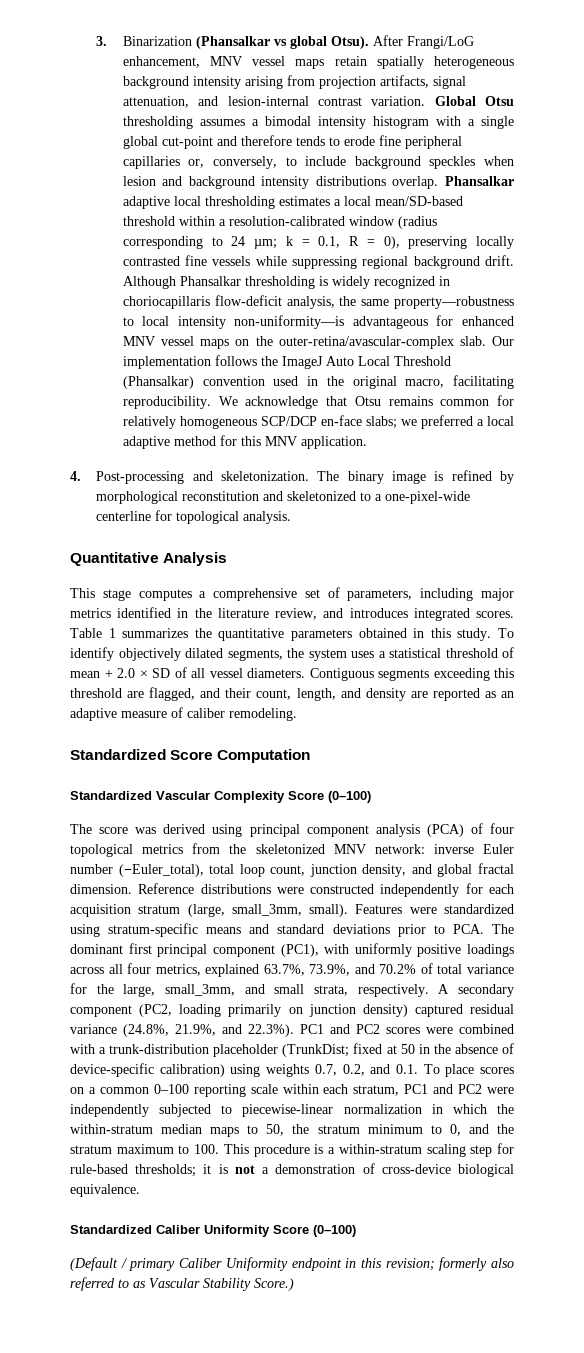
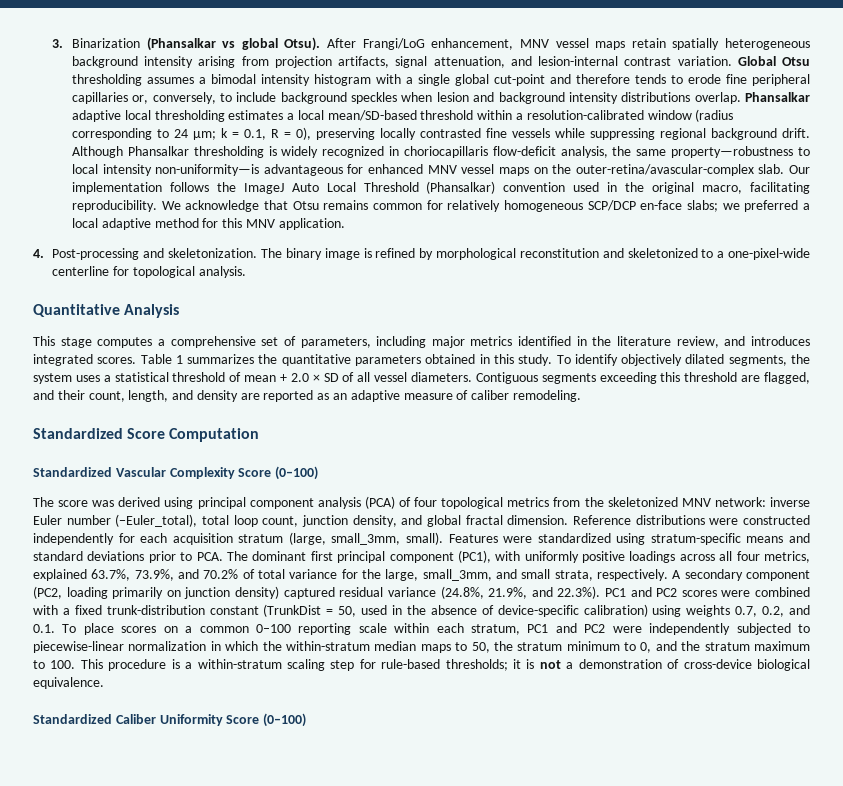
- A secondary component (PC2, loading primarily on junction density) captured residual variance (24.8%, 21.9%, and 22.3%). PC1 and PC2 scores were combined with a trunk-distribution placeholder (TrunkDist; fixed at 50 in the absence of device-specific calibration) using weights 0.7, 0.2, and 0.1. To place scores on a common 0–100 reporting scale within each stratum, PC1 and PC2 were independently subjected to piecewise-linear normalization in which the within-stratum median maps to 50, the stratum minimum to 0, and the stratum maximum to 100. This procedure is a within-stratum scaling step for rule-based thresholds;
+ A secondary component (PC2, loading primarily on junction density) captured residual variance (24.8%, 21.9%, and 22.3%). PC1 and PC2 scores were combined with a fixed trunk-distribution constant (TrunkDist = 50, used in the absence of device-specific calibration) using weights 0.7, 0.2, and 0.1. To place scores on a common 0–100 reporting scale within each stratum, PC1 and PC2 were independently subjected to piecewise-linear normalization in which the within-stratum median maps to 50, the stratum minimum to 0, and the stratum maximum to 100. This procedure is a within-stratum scaling step for rule-based thresholds;
- (Default / primary Caliber Uniformity endpoint in this revision; formerly also referred to as Vascular Stability Score.)

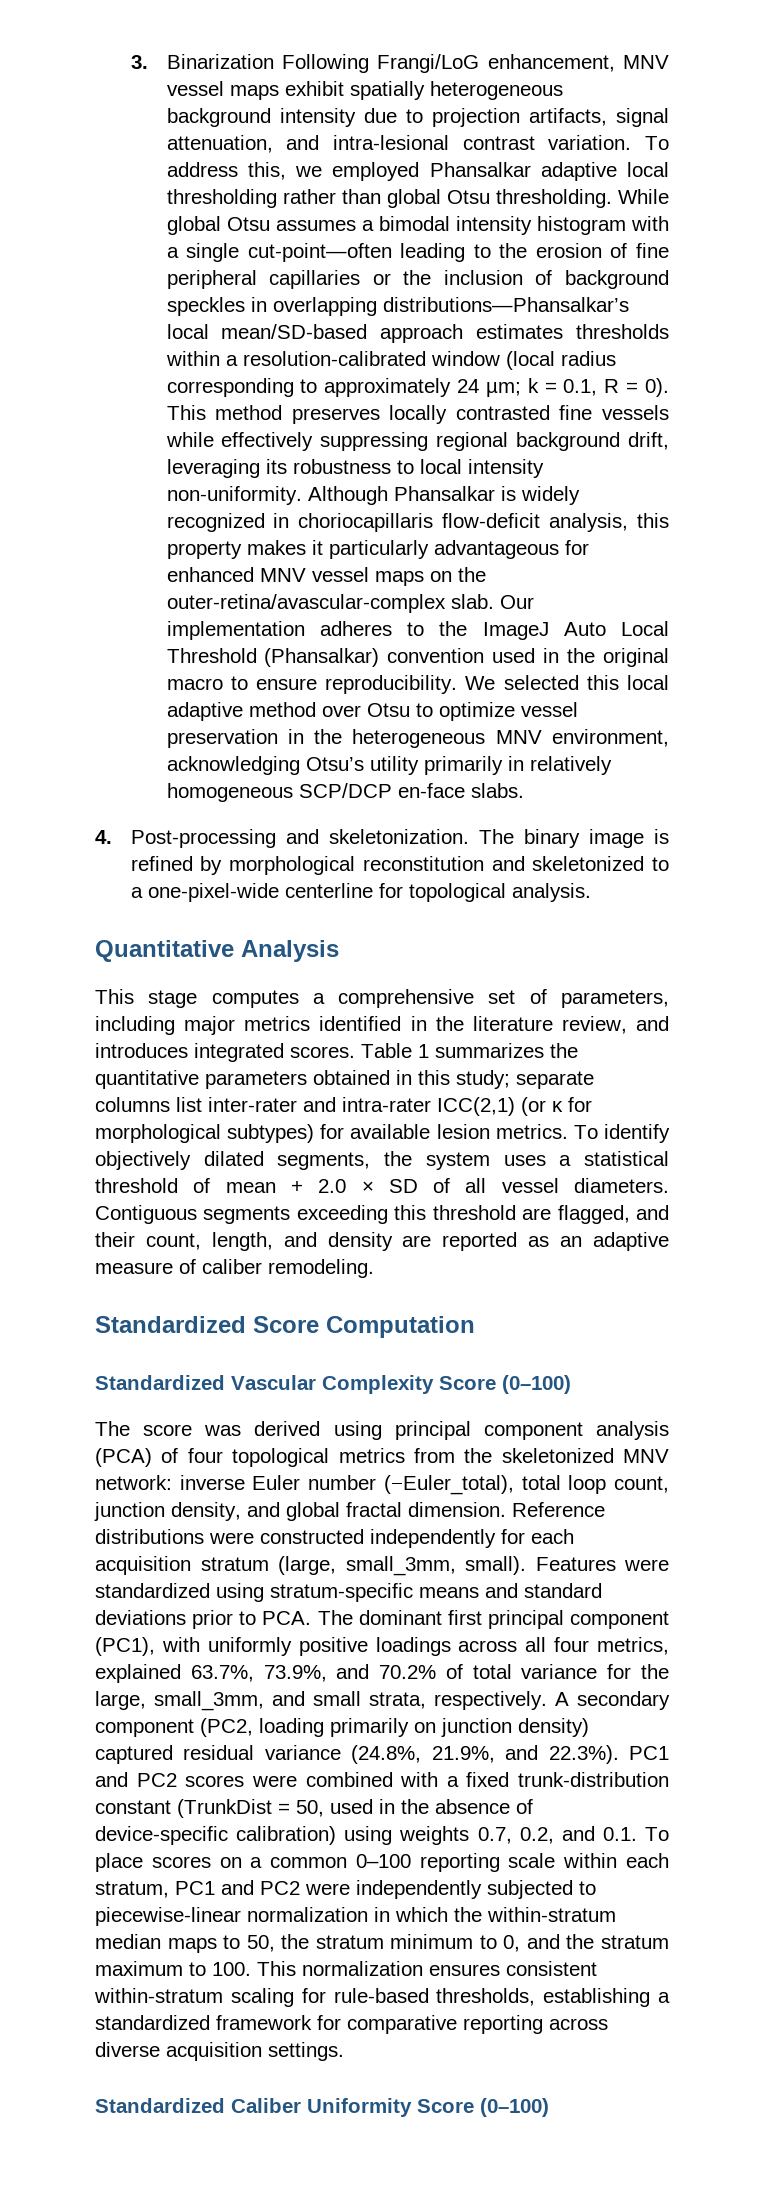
- 3. Binarization (Phansalkar vs global Otsu). After Frangi/LoG enhancement, MNV vessel maps retain spatially heterogeneous background intensity arising from projection artifacts, signal attenuation, and lesion-internal contrast variation.
+ 3. Binarization Following Frangi/LoG enhancement, MNV vessel maps exhibit spatially heterogeneous background intensity due to projection artifacts, signal attenuation, and intra-lesional contrast variation.
- Global Otsu thresholding assumes a bimodal intensity histogram with a single global cut-point and therefore tends to erode fine peripheral capillaries or, conversely, to include background speckles when lesion and background intensity distributions overlap. Phansalkar adaptive local thresholding estimates a local mean/SD-based threshold within a resolution-calibrated window (radius corresponding to 24 µm; k = 0.1, R = 0), preserving locally contrasted fine vessels while suppressing regional background drift.
+ To address this, we employed Phansalkar adaptive local thresholding rather than global Otsu thresholding. While global Otsu assumes a bimodal intensity histogram with a single cut-point—often leading to the erosion of fine peripheral capillaries or the inclusion of background speckles in overlapping distributions—Phansalkar’s local mean/SD-based approach estimates thresholds within a resolution-calibrated window (local radius corresponding to approximately 24 µm; k = 0.1, R = 0). This method preserves locally contrasted fine vessels while effectively suppressing regional background drift, leveraging its robustness to local intensity non-uniformity.
- Although Phansalkar thresholding is widely recognized in choriocapillaris flow-deficit analysis, the same property—robustness to local intensity non-uniformity—is advantageous for enhanced MNV vessel maps on the outer-retina/avascular-complex slab.
+ Although Phansalkar is widely recognized in choriocapillaris flow-deficit analysis, this property makes it particularly advantageous for enhanced MNV vessel maps on the outer-retina/avascular-complex slab.
- Our implementation follows the ImageJ Auto Local Threshold (Phansalkar) convention used in the original macro, facilitating reproducibility. We acknowledge that Otsu remains common for relatively homogeneous SCP/DCP en-face slabs; we preferred a local adaptive method for this MNV application.
+ Our implementation adheres to the ImageJ Auto Local Threshold (Phansalkar) convention used in the original macro to ensure reproducibility. We selected this local adaptive method over Otsu to optimize vessel preservation in the heterogeneous MNV environment, acknowledging Otsu’s utility primarily in relatively homogeneous SCP/DCP en-face slabs.
- Table 1 summarizes the quantitative parameters obtained in this study.
+ Table 1 summarizes the quantitative parameters obtained in this study; separate columns list inter-rater and intra-rater ICC(2,1) (or κ for morphological subtypes) for available lesion metrics.
- A secondary component (PC2, loading primarily on junction density) captured residual variance (24.8%, 21.9%, and 22.3%). PC1 and PC2 scores were combined with a fixed trunk-distribution constant (TrunkDist = 50, used in the absence of device-specific calibration) using weights 0.7, 0.2, and 0.1. To place scores on a common 0–100 reporting scale within each stratum, PC1 and PC2 were independently subjected to piecewise-linear normalization in which the within-stratum median maps to 50, the stratum minimum to 0, and the stratum maximum to 100. This procedure is a within-stratum scaling step for rule-based thresholds; it is not a demonstration of cross-device biological equivalence.
+ A secondary component (PC2, loading primarily on junction density) captured residual variance (24.8%, 21.9%, and 22.3%). PC1 and PC2 scores were combined with a fixed trunk-distribution constant (TrunkDist = 50, used in the absence of device-specific calibration) using weights 0.7, 0.2, and 0.1. To place scores on a common 0–100 reporting scale within each stratum, PC1 and PC2 were independently subjected to piecewise-linear normalization in which the within-stratum median maps to 50, the stratum minimum to 0, and the stratum maximum to 100. This normalization ensures consistent within-stratum scaling for rule-based thresholds, establishing a standardized framework for comparative reporting across diverse acquisition settings.

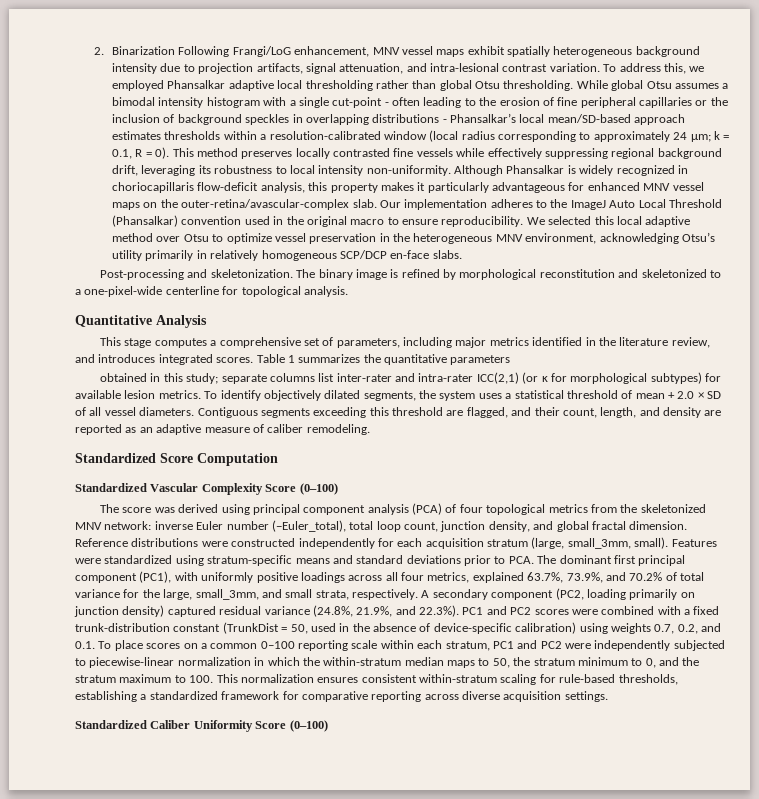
- 3. Binarization Following Frangi/LoG enhancement, MNV vessel maps exhibit spatially heterogeneous background intensity due to projection artifacts, signal attenuation, and intra-lesional contrast variation.
+ 2. Binarization Following Frangi/LoG enhancement, MNV vessel maps exhibit spatially heterogeneous background intensity due to projection artifacts, signal attenuation, and intra-lesional contrast variation.
- While global Otsu assumes a bimodal intensity histogram with a single cut-point—often leading to the erosion of fine peripheral capillaries or the inclusion of background speckles in overlapping distributions—Phansalkar’s local mean/SD-based approach estimates thresholds within a resolution-calibrated window (local radius corresponding to approximately 24 µm; k = 0.1, R = 0).
+ While global Otsu assumes a bimodal intensity histogram with a single cut-point - often leading to the erosion of fine peripheral capillaries or the inclusion of background speckles in overlapping distributions - Phansalkar’s local mean/SD-based approach estimates thresholds within a resolution-calibrated window (local radius corresponding to approximately 24 µm; k = 0.1, R = 0).
- 4. Post-processing and skeletonization.
+ Post-processing and skeletonization.
- Table 1 summarizes the quantitative parameters obtained in this study; separate columns list inter-rater and intra-rater ICC(2,1) (or κ for morphological subtypes) for available lesion metrics.
+ Table 1 summarizes the quantitative parameters
+ obtained in this study; separate columns list inter-rater and intra-rater ICC(2,1) (or κ for morphological subtypes) for available lesion metrics.

